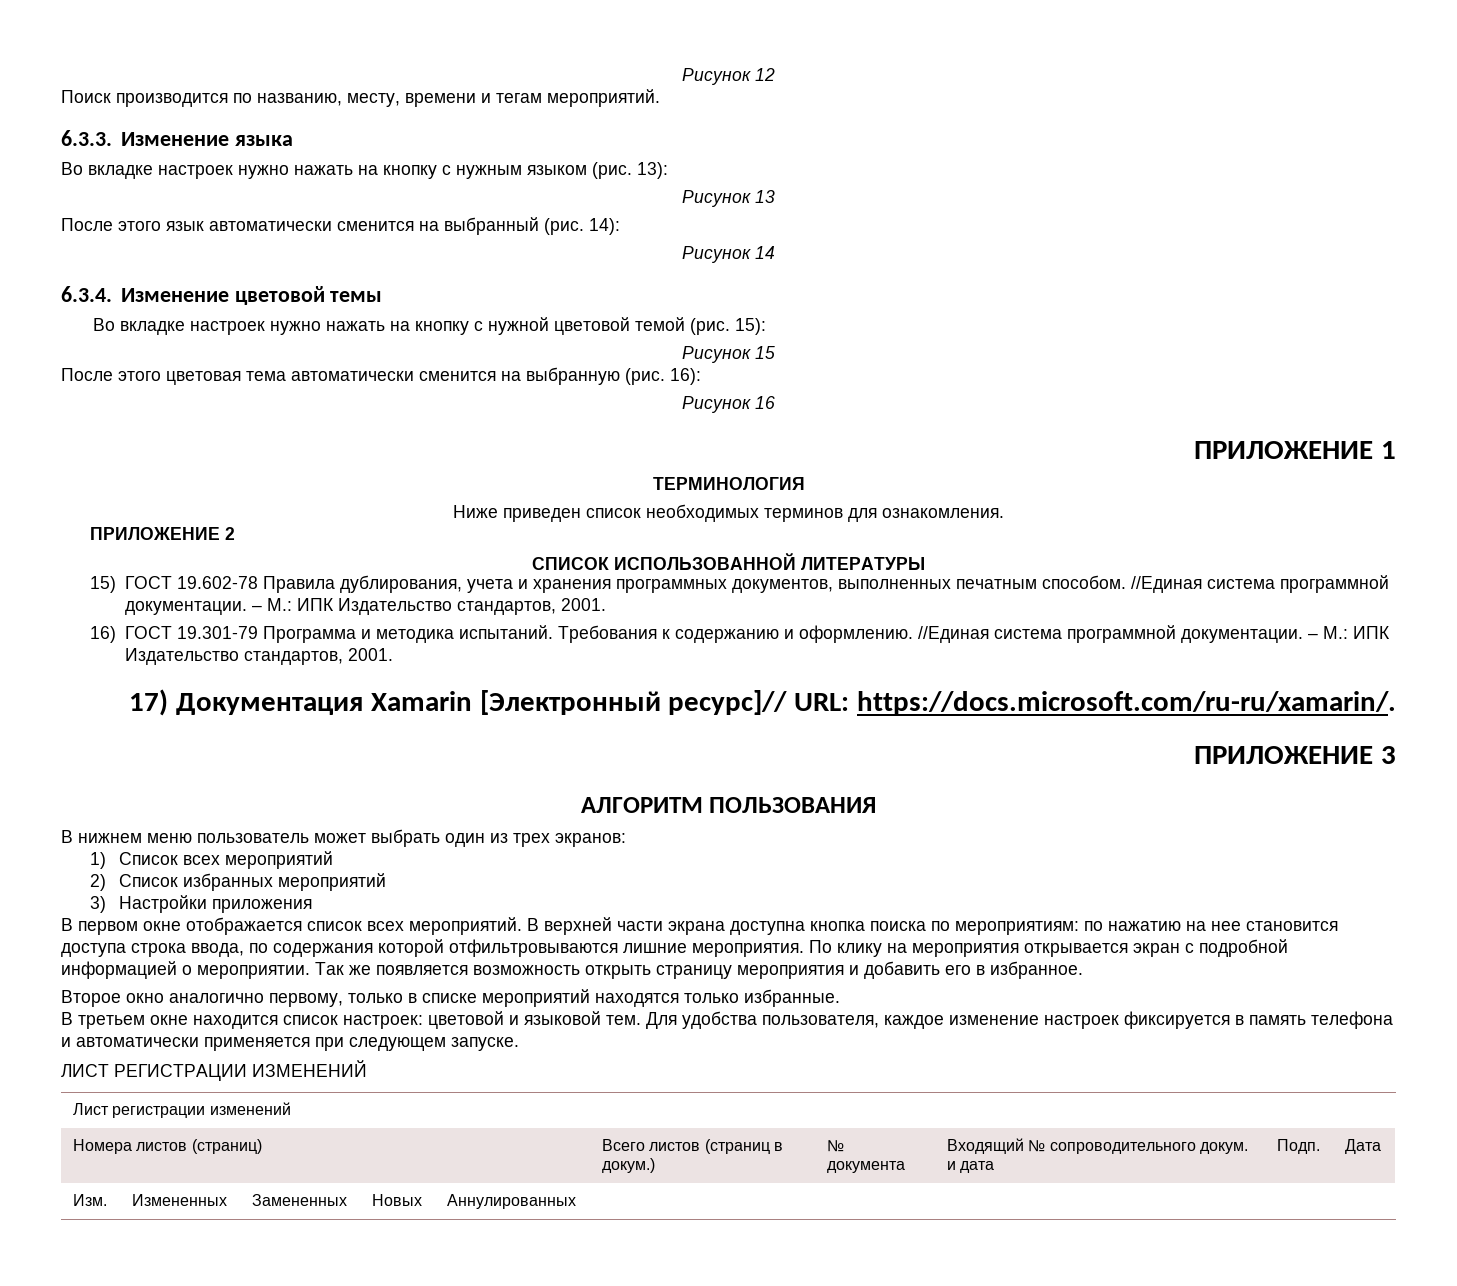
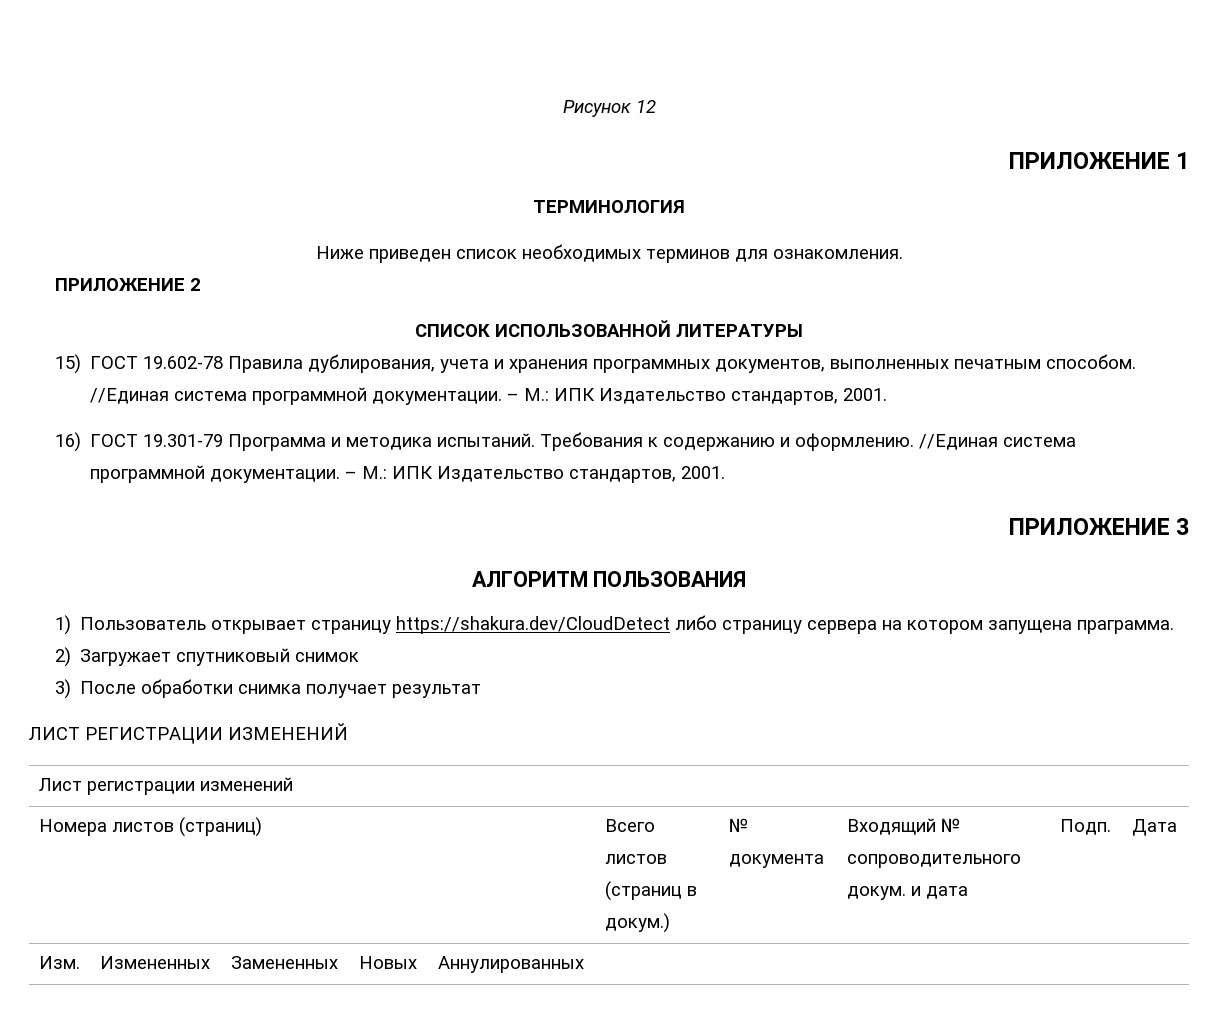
- Поиск производится по названию, месту, времени и тегам мероприятий.
- 6.3.3. Изменение языка
- Во вкладке настроек нужно нажать на кнопку с нужным языком (рис. 13):
- Рисунок 13
- После этого язык автоматически сменится на выбранный (рис. 14):
- Рисунок 14
- 6.3.4. Изменение цветовой темы
- Во вкладке настроек нужно нажать на кнопку с нужной цветовой темой (рис. 15):
- Рисунок 15
- После этого цветовая тема автоматически сменится на выбранную (рис. 16):
- Рисунок 16
- 17) Документация Xamarin [Электронный ресурс]// URL: https://docs.microsoft.com/ru-ru/xamarin/.
  ПРИЛОЖЕНИЕ 3
  АЛГОРИТМ ПОЛЬЗОВАНИЯ
- В нижнем меню пользователь может выбрать один из трех экранов:
- 1) Список всех мероприятий
- 2) Список избранных мероприятий
- 3) Настройки приложения
- В первом окне отображается список всех мероприятий. В верхней части экрана доступна кнопка поиска по мероприятиям: по нажатию на нее становится доступа строка ввода, по содержания которой отфильтровываются лишние мероприятия. По клику на мероприятия открывается экран с подробной информацией о мероприятии. Так же появляется возможность открыть страницу мероприятия и добавить его в избранное.
- Второе окно аналогично первому, только в списке мероприятий находятся только избранные.
- В третьем окне находится список настроек: цветовой и языковой тем. Для удобства пользователя, каждое изменение настроек фиксируется в память телефона и автоматически применяется при следующем запуске.
+ 1) Пользователь открывает страницу https://shakura.dev/CloudDetect либо страницу сервера на котором запущена праграмма.
+ 2) Загружает спутниковый снимок
+ 3) После обработки снимка получает результат

